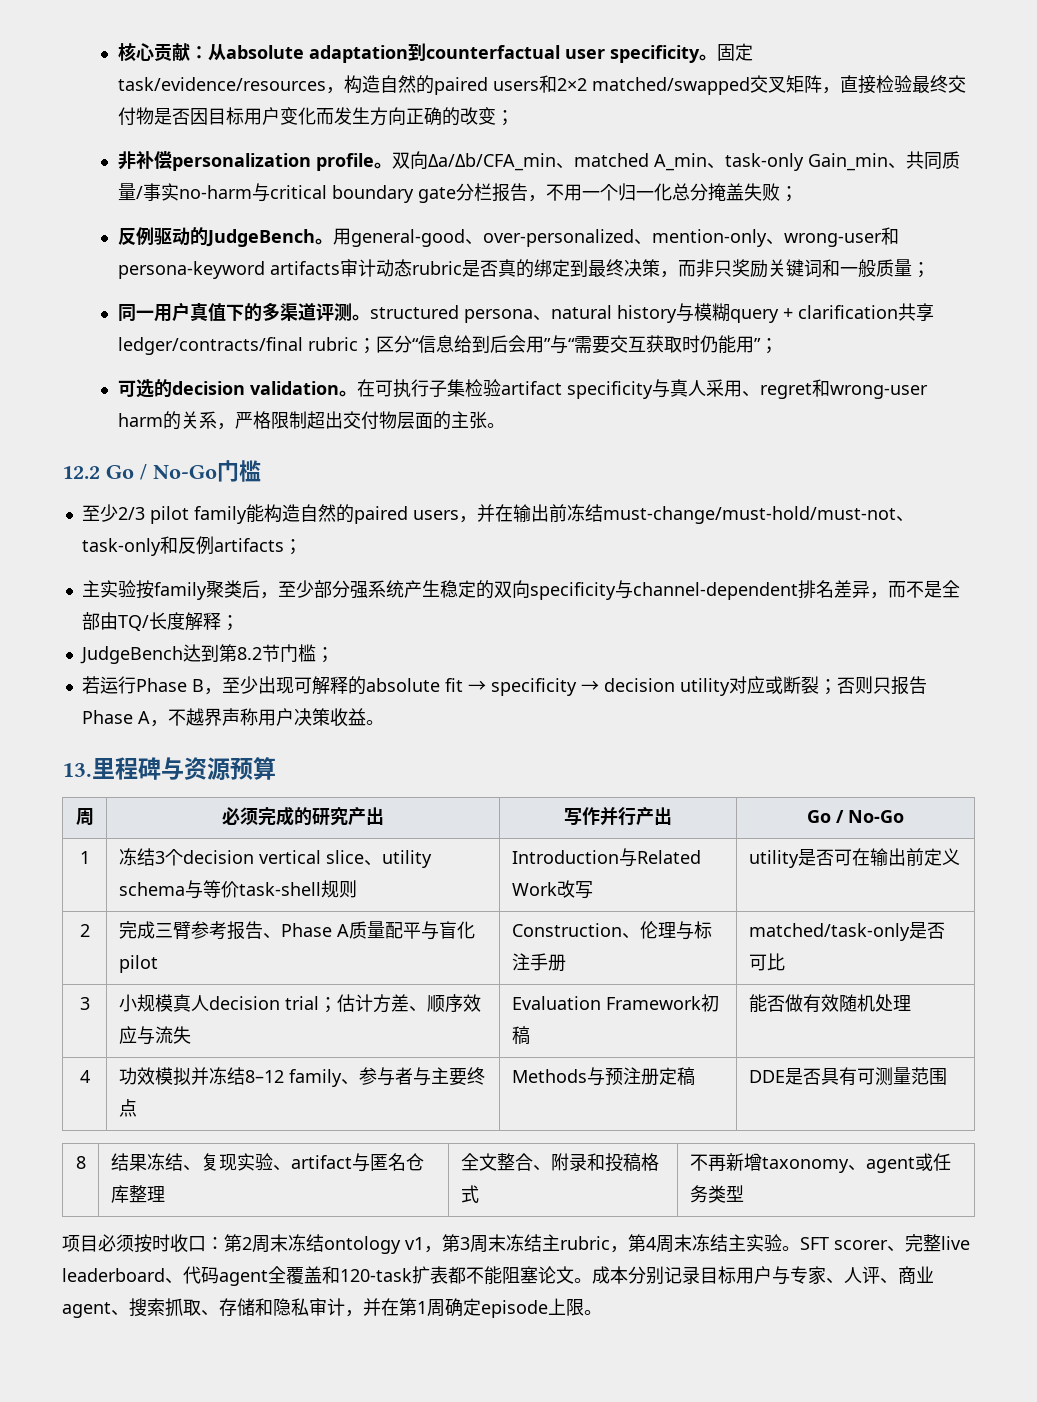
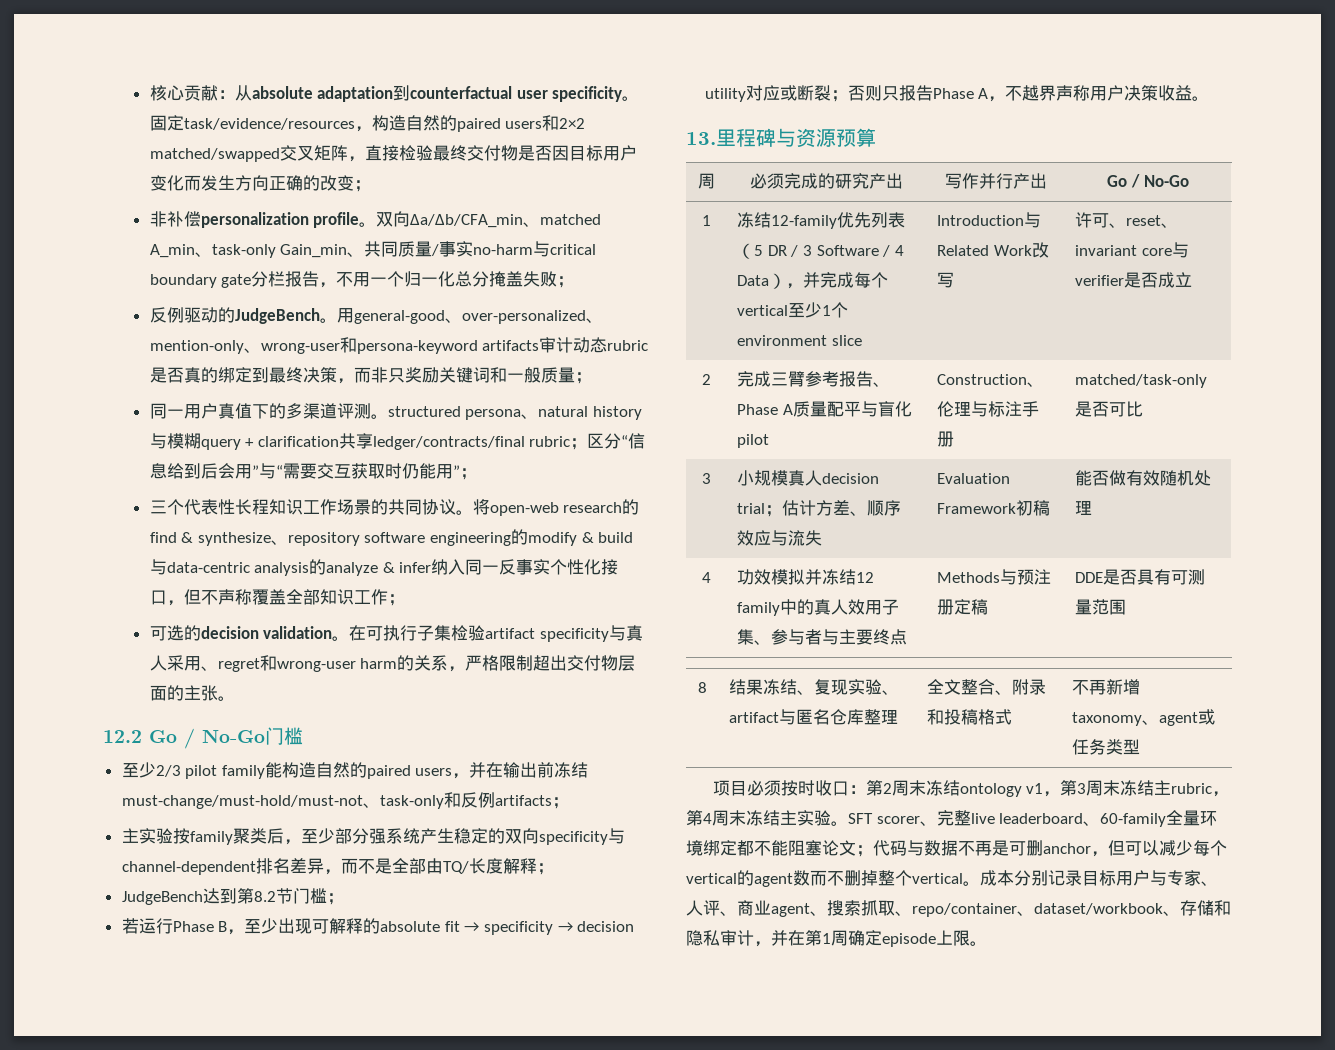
+ 三个代表性长程知识工作场景的共同协议。将open-web research的find & synthesize、repository software engineering的modify & build与data-centric analysis的analyze & infer纳入同一反事实个性化接口，但不声称覆盖全部知识工作；
- 1 | 冻结3个decision vertical slice、utility schema与等价task-shell规则 | Introduction与Related Work改写 | utility是否可在输出前定义
+ 1 | 冻结12-family优先列表（5 DR / 3 Software / 4 Data），并完成每个vertical至少1个environment slice | Introduction与Related Work改写 | 许可、reset、invariant core与verifier是否成立
- 4 | 功效模拟并冻结8–12 family、参与者与主要终点 | Methods与预注册定稿 | DDE是否具有可测量范围
+ 4 | 功效模拟并冻结12 family中的真人效用子集、参与者与主要终点 | Methods与预注册定稿 | DDE是否具有可测量范围
- SFT scorer、完整live leaderboard、代码agent全覆盖和120-task扩表都不能阻塞论文。
+ SFT scorer、完整live leaderboard、60-family全量环境绑定都不能阻塞论文；代码与数据不再是可删anchor，但可以减少每个vertical的agent数而不删掉整个vertical。
- 成本分别记录目标用户与专家、人评、商业agent、搜索抓取、存储和隐私审计，并在第1周确定episode上限。
+ 成本分别记录目标用户与专家、人评、商业agent、搜索抓取、repo/container、dataset/workbook、存储和隐私审计，并在第1周确定episode上限。

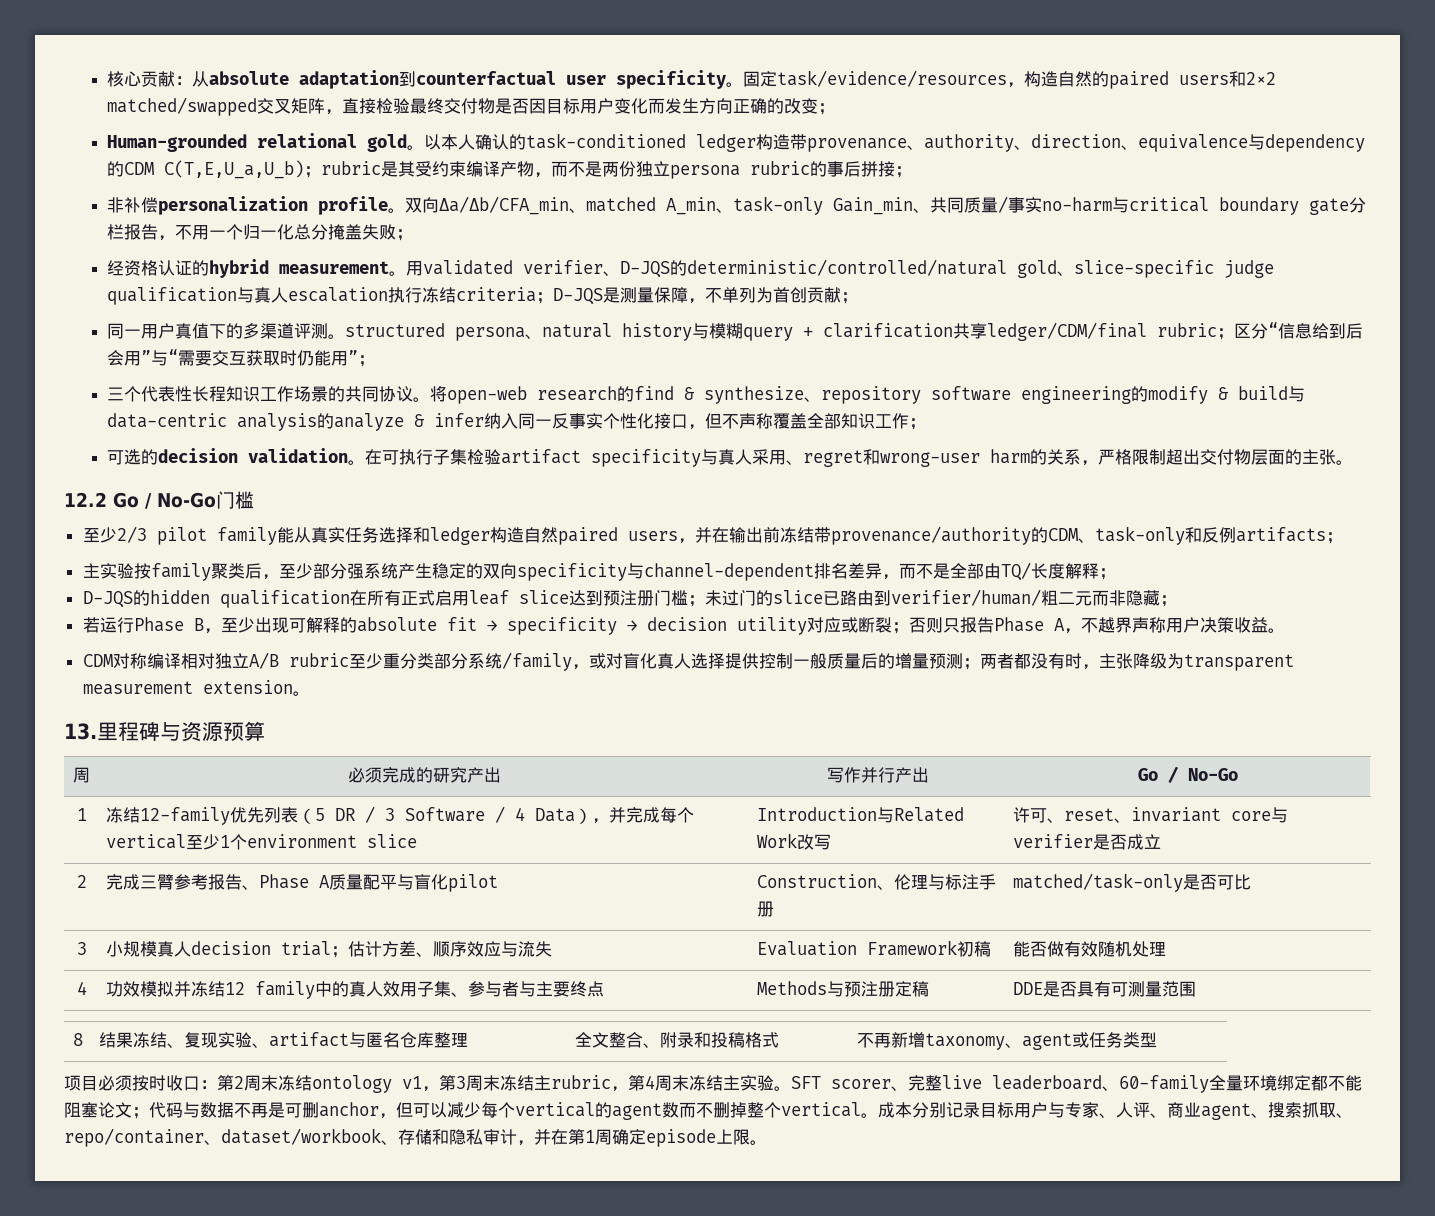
+ Human-grounded relational gold。以本人确认的task-conditioned ledger构造带provenance、authority、direction、equivalence与dependency的CDM C(T,E,U_a,U_b)；rubric是其受约束编译产物，而不是两份独立persona rubric的事后拼接；
- 反例驱动的JudgeBench。用general-good、over-personalized、mention-only、wrong-user和persona-keyword artifacts审计动态rubric是否真的绑定到最终决策，而非只奖励关键词和一般质量；
+ 经资格认证的hybrid measurement。用validated verifier、D-JQS的deterministic/controlled/natural gold、slice-specific judge qualification与真人escalation执行冻结criteria；D-JQS是测量保障，不单列为首创贡献；
- 同一用户真值下的多渠道评测。structured persona、natural history与模糊query + clarification共享ledger/contracts/final rubric；区分“信息给到后会用”与“需要交互获取时仍能用”；
+ 同一用户真值下的多渠道评测。structured persona、natural history与模糊query + clarification共享ledger/CDM/final rubric；区分“信息给到后会用”与“需要交互获取时仍能用”；
- 至少2/3 pilot family能构造自然的paired users，并在输出前冻结must-change/must-hold/must-not、task-only和反例artifacts；
+ 至少2/3 pilot family能从真实任务选择和ledger构造自然paired users，并在输出前冻结带provenance/authority的CDM、task-only和反例artifacts；
- JudgeBench达到第8.2节门槛；
+ D-JQS的hidden qualification在所有正式启用leaf slice达到预注册门槛；未过门的slice已路由到verifier/human/粗二元而非隐藏；
+ CDM对称编译相对独立A/B rubric至少重分类部分系统/family，或对盲化真人选择提供控制一般质量后的增量预测；两者都没有时，主张降级为transparent measurement extension。

